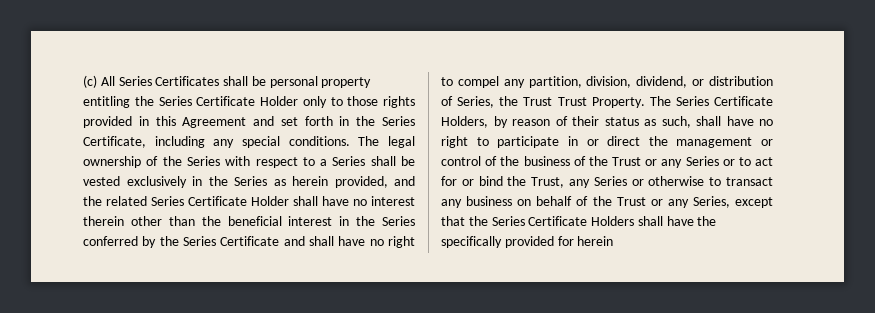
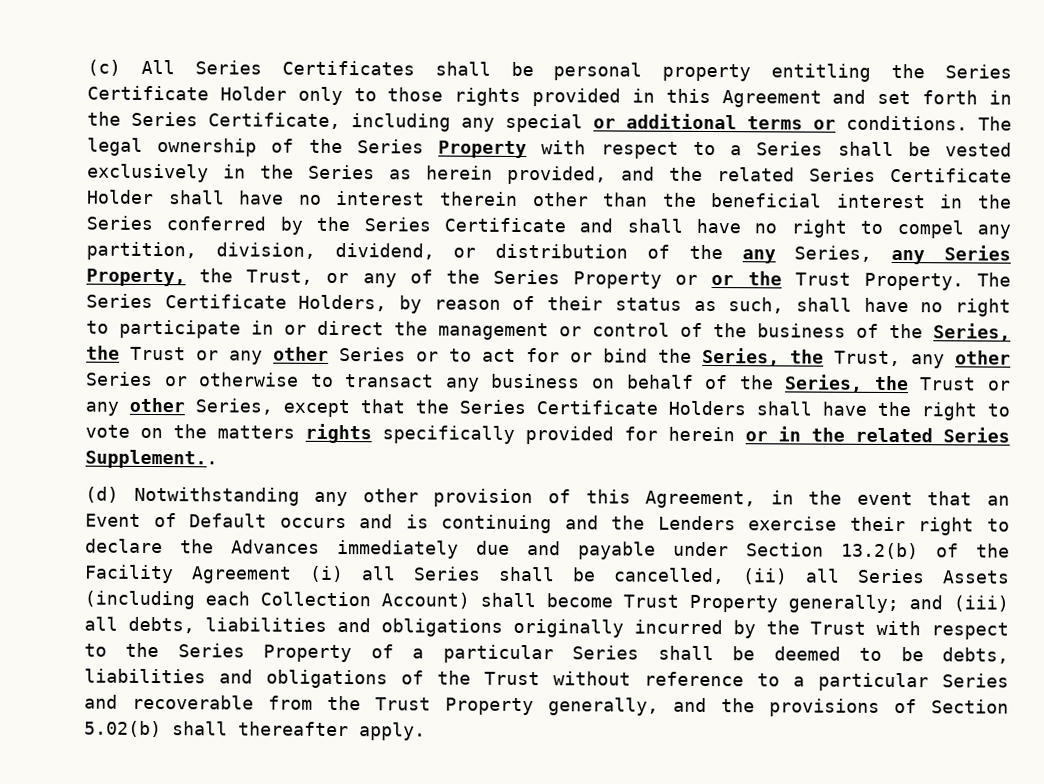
- (c) All Series Certificates shall be personal property entitling the Series Certificate Holder only to those rights provided in this Agreement and set forth in the Series Certificate, including any special conditions.
+ (c) All Series Certificates shall be personal property entitling the Series Certificate Holder only to those rights provided in this Agreement and set forth in the Series Certificate, including any special or additional terms or conditions.
- The legal ownership of the Series with respect to a Series shall be vested exclusively in the Series as herein provided, and the related Series Certificate Holder shall have no interest therein other than the beneficial interest in the Series conferred by the Series Certificate and shall have no right to compel any partition, division, dividend, or distribution of Series, the Trust Trust Property.
+ The legal ownership of the Series Property with respect to a Series shall be vested exclusively in the Series as herein provided, and the related Series Certificate Holder shall have no interest therein other than the beneficial interest in the Series conferred by the Series Certificate and shall have no right to compel any partition, division, dividend, or distribution of the any Series, any Series Property, the Trust, or any of the Series Property or or the Trust Property.
- The Series Certificate Holders, by reason of their status as such, shall have no right to participate in or direct the management or control of the business of the Trust or any Series or to act for or bind the Trust, any Series or otherwise to transact any business on behalf of the Trust or any Series, except that the Series Certificate Holders shall have the specifically provided for herein
+ The Series Certificate Holders, by reason of their status as such, shall have no right to participate in or direct the management or control of the business of the Series, the Trust or any other Series or to act for or bind the Series, the Trust, any other Series or otherwise to transact any business on behalf of the Series, the Trust or any other Series, except that the Series Certificate Holders shall have the right to vote on the matters rights specifically provided for herein or in the related Series Supplement..
+ (d) Notwithstanding any other provision of this Agreement, in the event that an Event of Default occurs and is continuing and the Lenders exercise their right to declare the Advances immediately due and payable under Section 13.2(b) of the Facility Agreement (i) all Series shall be cancelled, (ii) all Series Assets (including each Collection Account) shall become Trust Property generally; and (iii) all debts, liabilities and obligations originally incurred by the Trust with respect to the Series Property of a particular Series shall be deemed to be debts, liabilities and obligations of the Trust without reference to a particular Series and recoverable from the Trust Property generally, and the provisions of Section 5.02(b) shall thereafter apply.

